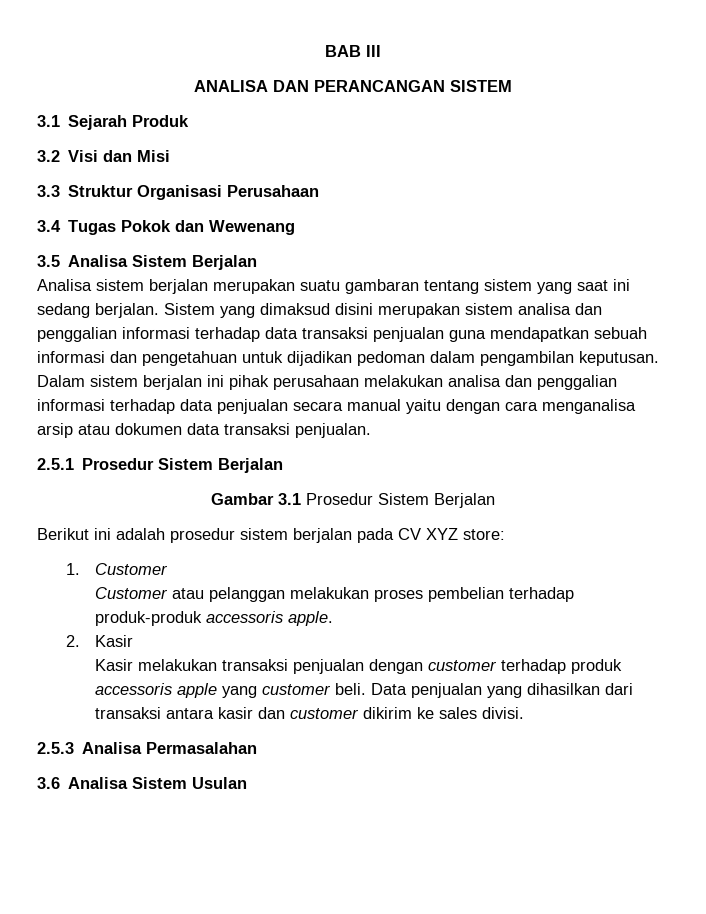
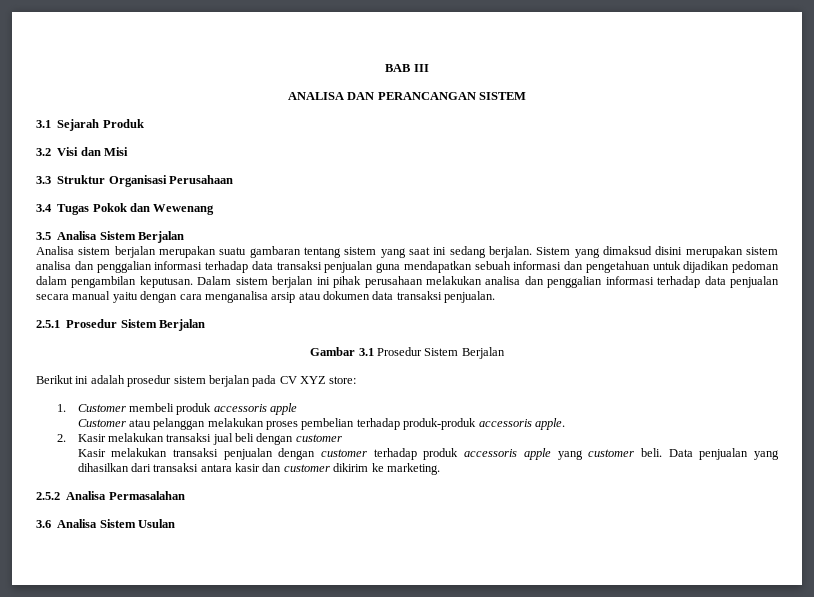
- 1. Customer
+ 1. Customer membeli produk accessoris apple
- 2. Kasir
+ 2. Kasir melakukan transaksi jual beli dengan customer
- Data penjualan yang dihasilkan dari transaksi antara kasir dan customer dikirim ke sales divisi.
- 2.5.3 Analisa Permasalahan
+ Data penjualan yang dihasilkan dari transaksi antara kasir dan customer dikirim ke marketing.
+ 2.5.2 Analisa Permasalahan

